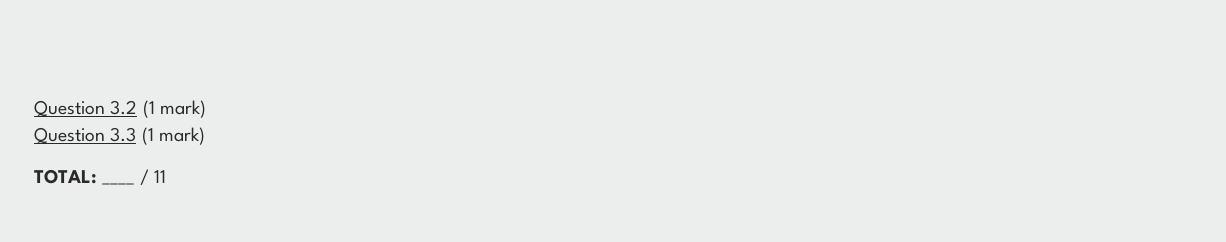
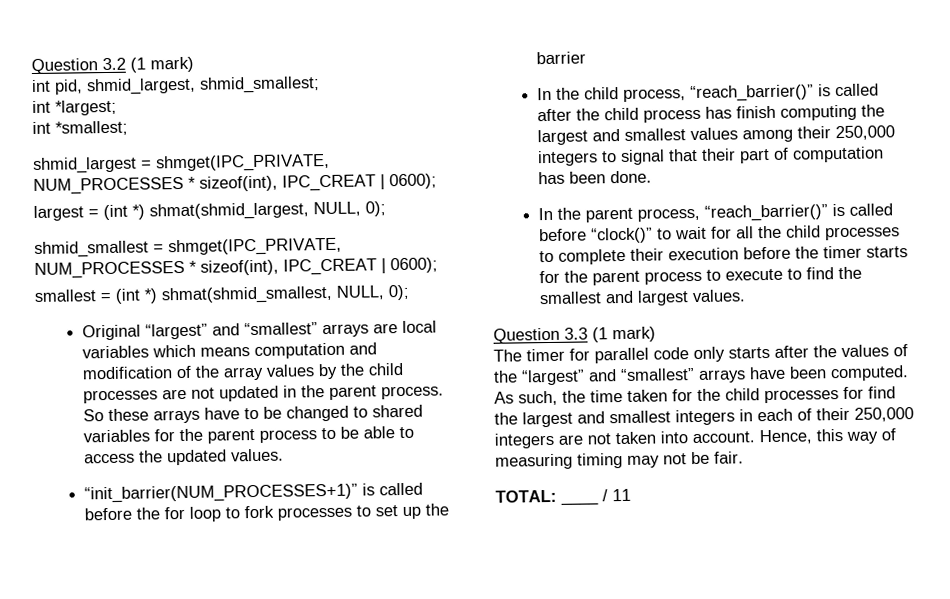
+ int pid, shmid_largest, shmid_smallest;
+ int *largest;
+ int *smallest;
+ shmid_largest = shmget(IPC_PRIVATE, NUM_PROCESSES * sizeof(int), IPC_CREAT | 0600);
+ largest = (int *) shmat(shmid_largest, NULL, 0);
+ shmid_smallest = shmget(IPC_PRIVATE, NUM_PROCESSES * sizeof(int), IPC_CREAT | 0600);
+ smallest = (int *) shmat(shmid_smallest, NULL, 0);
+ Original “largest” and “smallest” arrays are local variables which means computation and modification of the array values by the child processes are not updated in the parent process. So these arrays have to be changed to shared variables for the parent process to be able to access the updated values.
+ “init_barrier(NUM_PROCESSES+1)” is called before the for loop to fork processes to set up the barrier
+ In the child process, “reach_barrier()” is called after the child process has finish computing the largest and smallest values among their 250,000 integers to signal that their part of computation has been done.
+ In the parent process, “reach_barrier()” is called before “clock()” to wait for all the child processes to complete their execution before the timer starts for the parent process to execute to find the smallest and largest values.
  Question 3.3 (1 mark)
+ The timer for parallel code only starts after the values of the “largest” and “smallest” arrays have been computed. As such, the time taken for the child processes for find the largest and smallest integers in each of their 250,000 integers are not taken into account. Hence, this way of measuring timing may not be fair.

